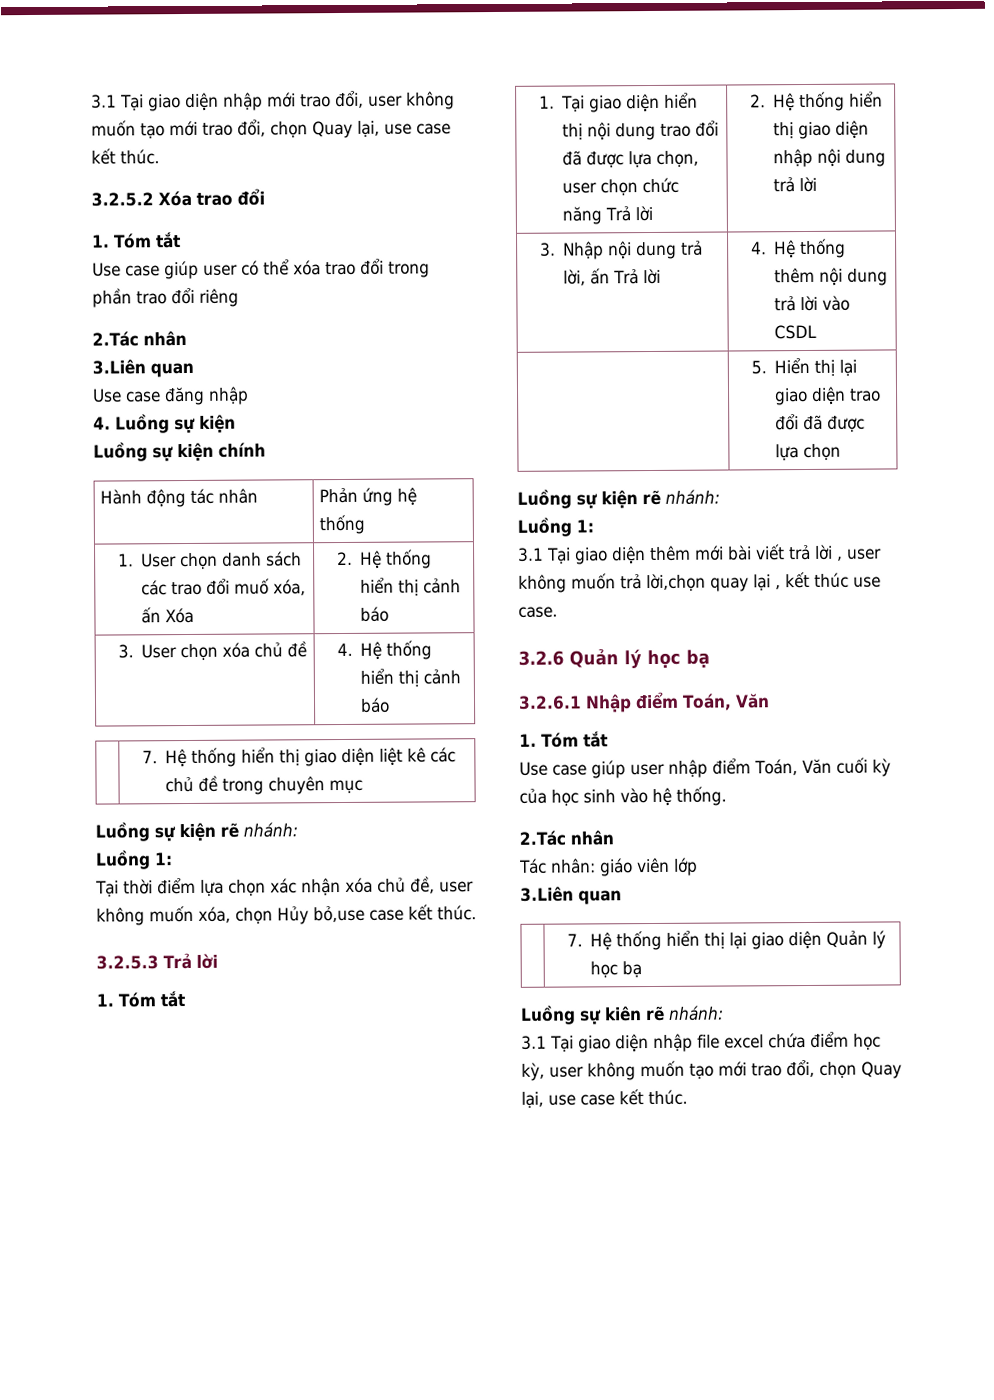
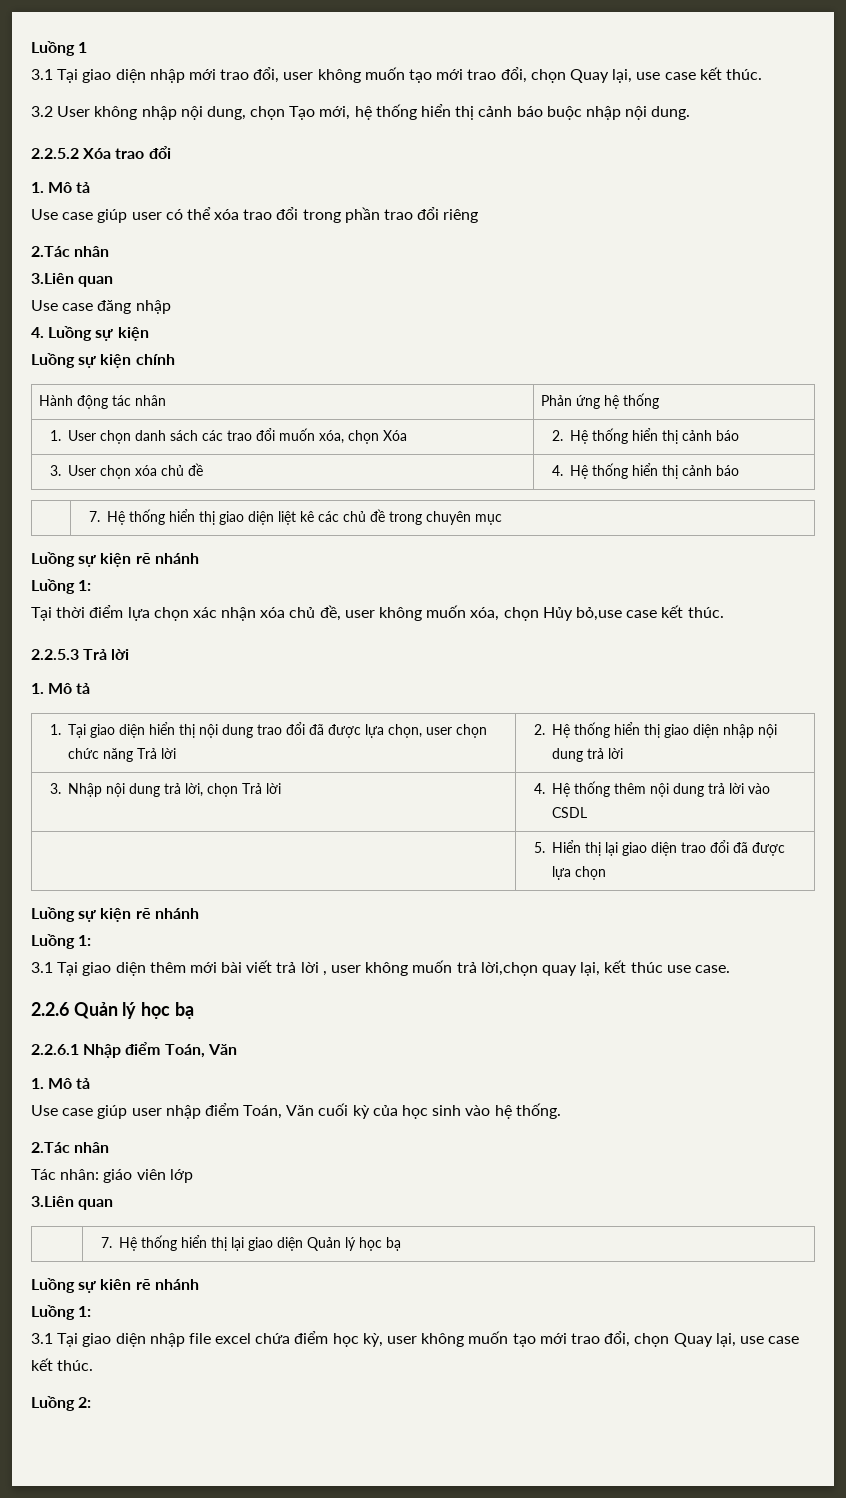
+ Luồng 1
- 3.2.5.2 Xóa trao đổi
- 1. Tóm tắt
+ 3.2 User không nhập nội dung, chọn Tạo mới, hệ thống hiển thị cảnh báo buộc nhập nội dung.
+ 2.2.5.2 Xóa trao đổi
+ 1. Mô tả
- 1. User chọn danh sách các trao đổi muố xóa, ấn Xóa | 2. Hệ thống hiển thị cảnh báo
+ 1. User chọn danh sách các trao đổi muốn xóa, chọn Xóa | 2. Hệ thống hiển thị cảnh báo
  | 7. Hệ thống hiển thị giao diện liệt kê các chủ đề trong chuyên mục
- Luồng sự kiện rẽ nhánh:
+ Luồng sự kiện rẽ nhánh
- 3.2.5.3 Trả lời
- 1. Tóm tắt
+ 2.2.5.3 Trả lời
+ 1. Mô tả
- 3. Nhập nội dung trả lời, ấn Trả lời | 4. Hệ thống thêm nội dung trả lời vào CSDL
+ 3. Nhập nội dung trả lời, chọn Trả lời | 4. Hệ thống thêm nội dung trả lời vào CSDL
  | 5. Hiển thị lại giao diện trao đổi đã được lựa chọn
- Luồng sự kiện rẽ nhánh:
+ Luồng sự kiện rẽ nhánh
- 3.1 Tại giao diện thêm mới bài viết trả lời , user không muốn trả lời,chọn quay lại , kết thúc use case.
+ 3.1 Tại giao diện thêm mới bài viết trả lời , user không muốn trả lời,chọn quay lại, kết thúc use case.
- 3.2.6 Quản lý học bạ
- 3.2.6.1 Nhập điểm Toán, Văn
- 1. Tóm tắt
+ 2.2.6 Quản lý học bạ
+ 2.2.6.1 Nhập điểm Toán, Văn
+ 1. Mô tả
- Luồng sự kiên rẽ nhánh:
+ Luồng sự kiên rẽ nhánh
+ Luồng 1:
+ Luồng 2:

